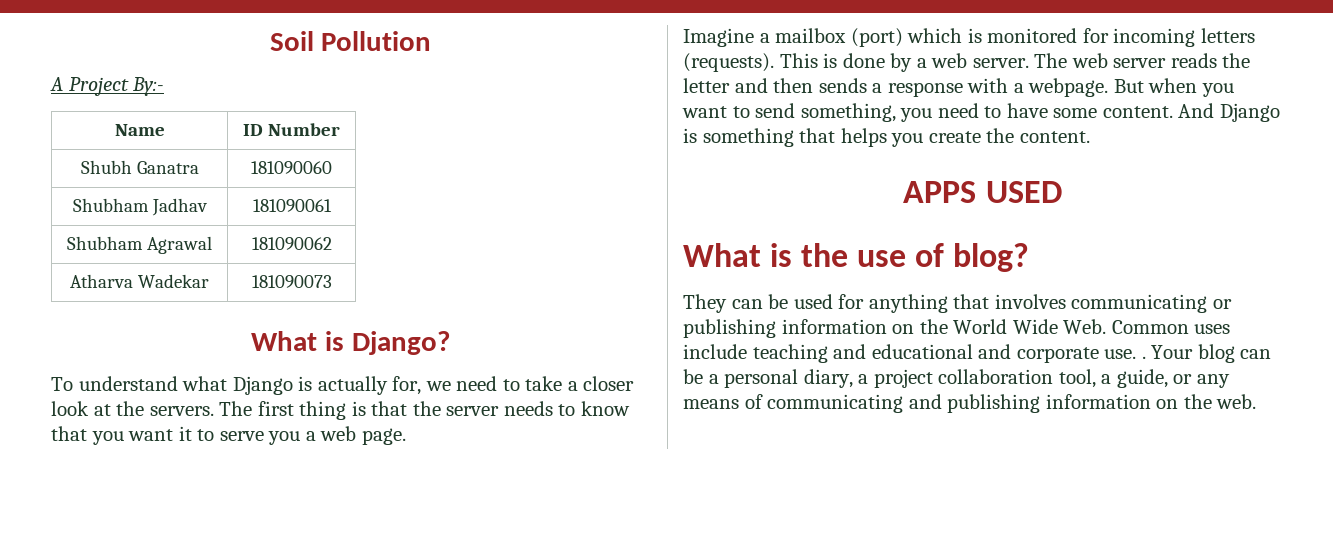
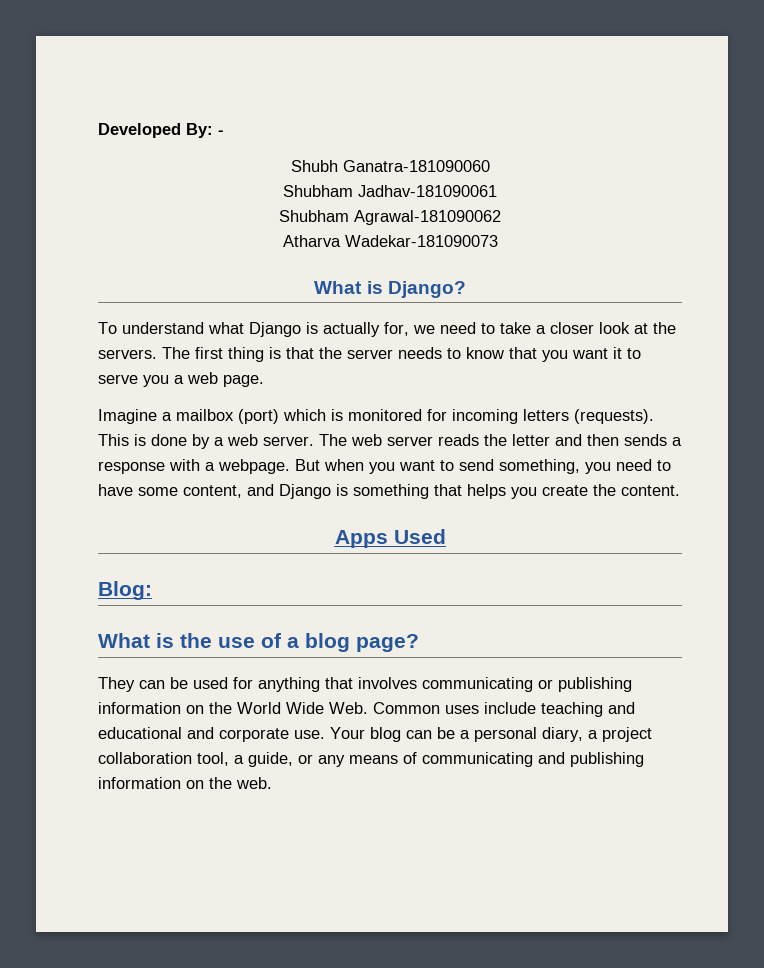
- Soil Pollution
- A Project By:-
- Name | ID Number
- Shubh Ganatra | 181090060
- Shubham Jadhav | 181090061
- Shubham Agrawal | 181090062
- Atharva Wadekar | 181090073
+ Developed By: -
+ Shubh Ganatra-181090060
+ Shubham Jadhav-181090061
+ Shubham Agrawal-181090062
+ Atharva Wadekar-181090073
- But when you want to send something, you need to have some content. And Django is something that helps you create the content.
+ But when you want to send something, you need to have some content, and Django is something that helps you create the content.
- APPS USED
+ Apps Used
+ Blog:
- What is the use of blog?
+ What is the use of a blog page?
- They can be used for anything that involves communicating or publishing information on the World Wide Web. Common uses include teaching and educational and corporate use. .
+ They can be used for anything that involves communicating or publishing information on the World Wide Web. Common uses include teaching and educational and corporate use.

